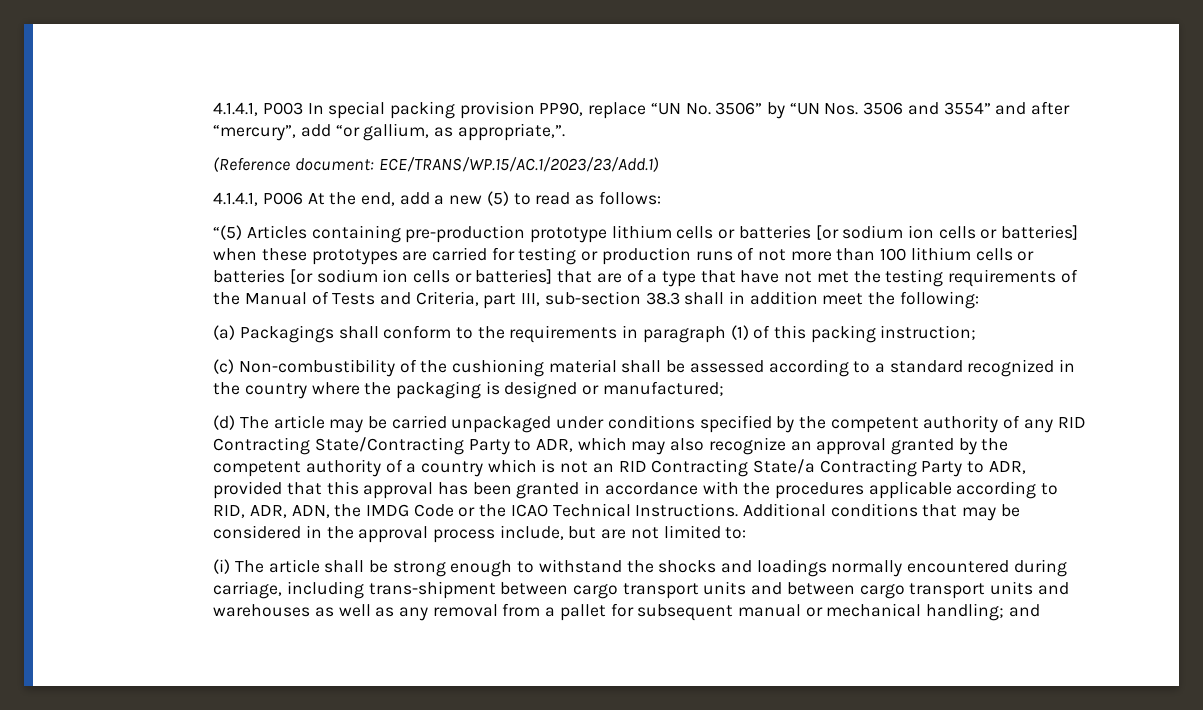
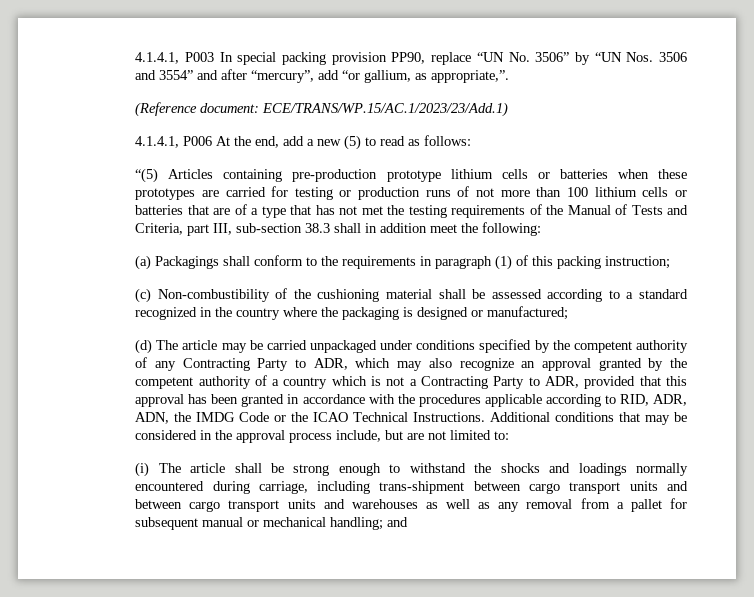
- “(5) Articles containing pre-production prototype lithium cells or batteries [or sodium ion cells or batteries] when these prototypes are carried for testing or production runs of not more than 100 lithium cells or batteries [or sodium ion cells or batteries] that are of a type that have not met the testing requirements of the Manual of Tests and Criteria, part III, sub-section 38.3 shall in addition meet the following:
+ “(5) Articles containing pre-production prototype lithium cells or batteries when these prototypes are carried for testing or production runs of not more than 100 lithium cells or batteries that are of a type that has not met the testing requirements of the Manual of Tests and Criteria, part III, sub-section 38.3 shall in addition meet the following:
- (d) The article may be carried unpackaged under conditions specified by the competent authority of any RID Contracting State/Contracting Party to ADR, which may also recognize an approval granted by the competent authority of a country which is not an RID Contracting State/a Contracting Party to ADR, provided that this approval has been granted in accordance with the procedures applicable according to RID, ADR, ADN, the IMDG Code or the ICAO Technical Instructions.
+ (d) The article may be carried unpackaged under conditions specified by the competent authority of any Contracting Party to ADR, which may also recognize an approval granted by the competent authority of a country which is not a Contracting Party to ADR, provided that this approval has been granted in accordance with the procedures applicable according to RID, ADR, ADN, the IMDG Code or the ICAO Technical Instructions.

